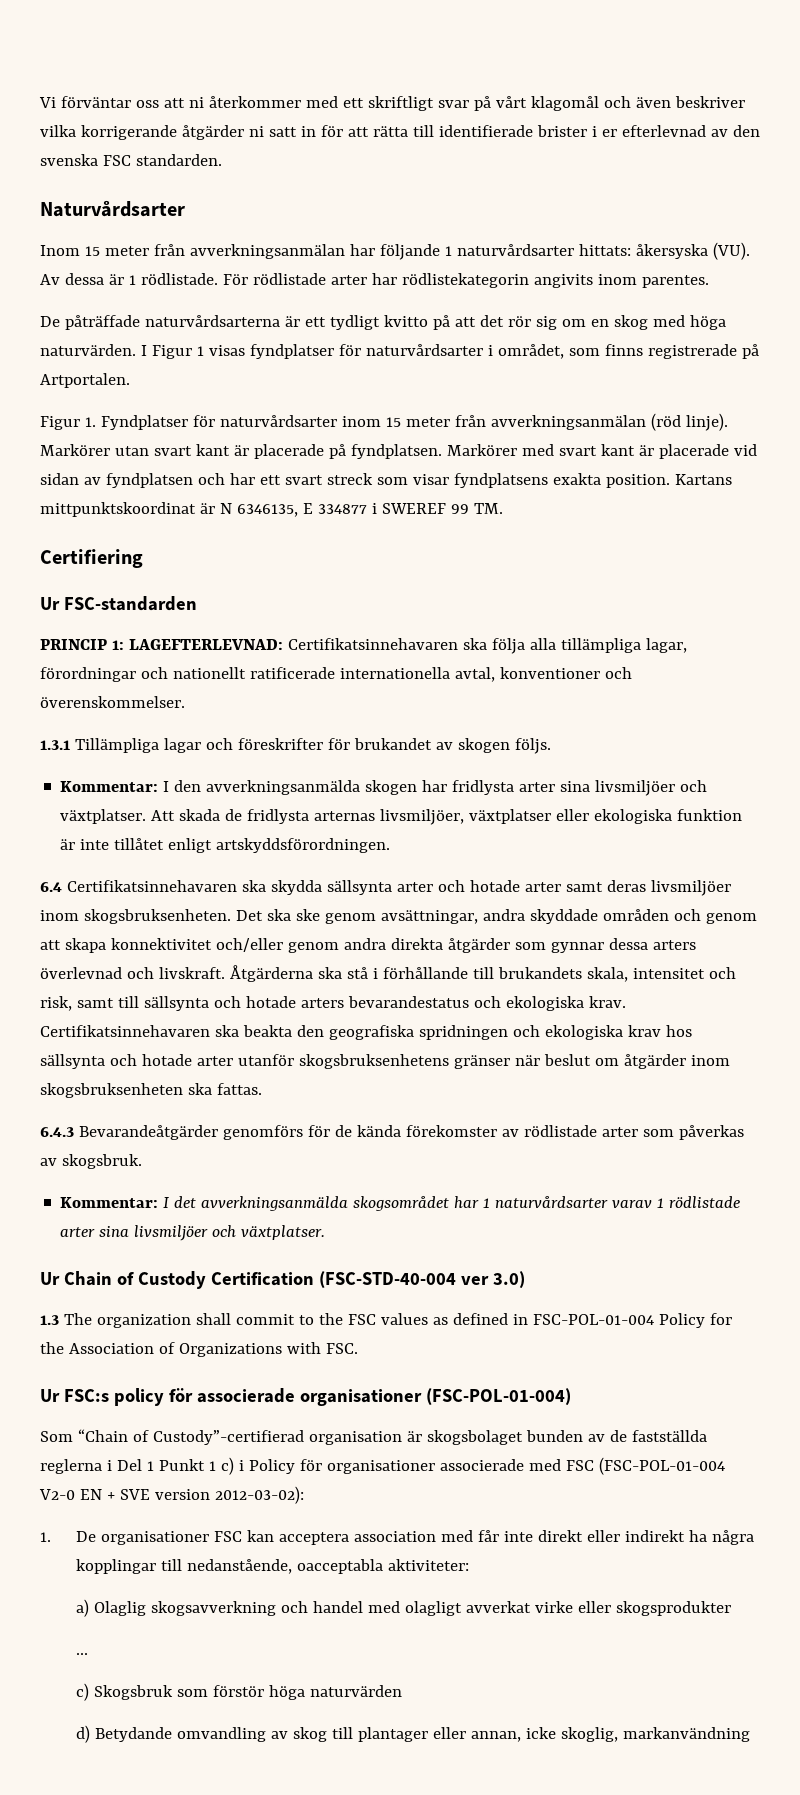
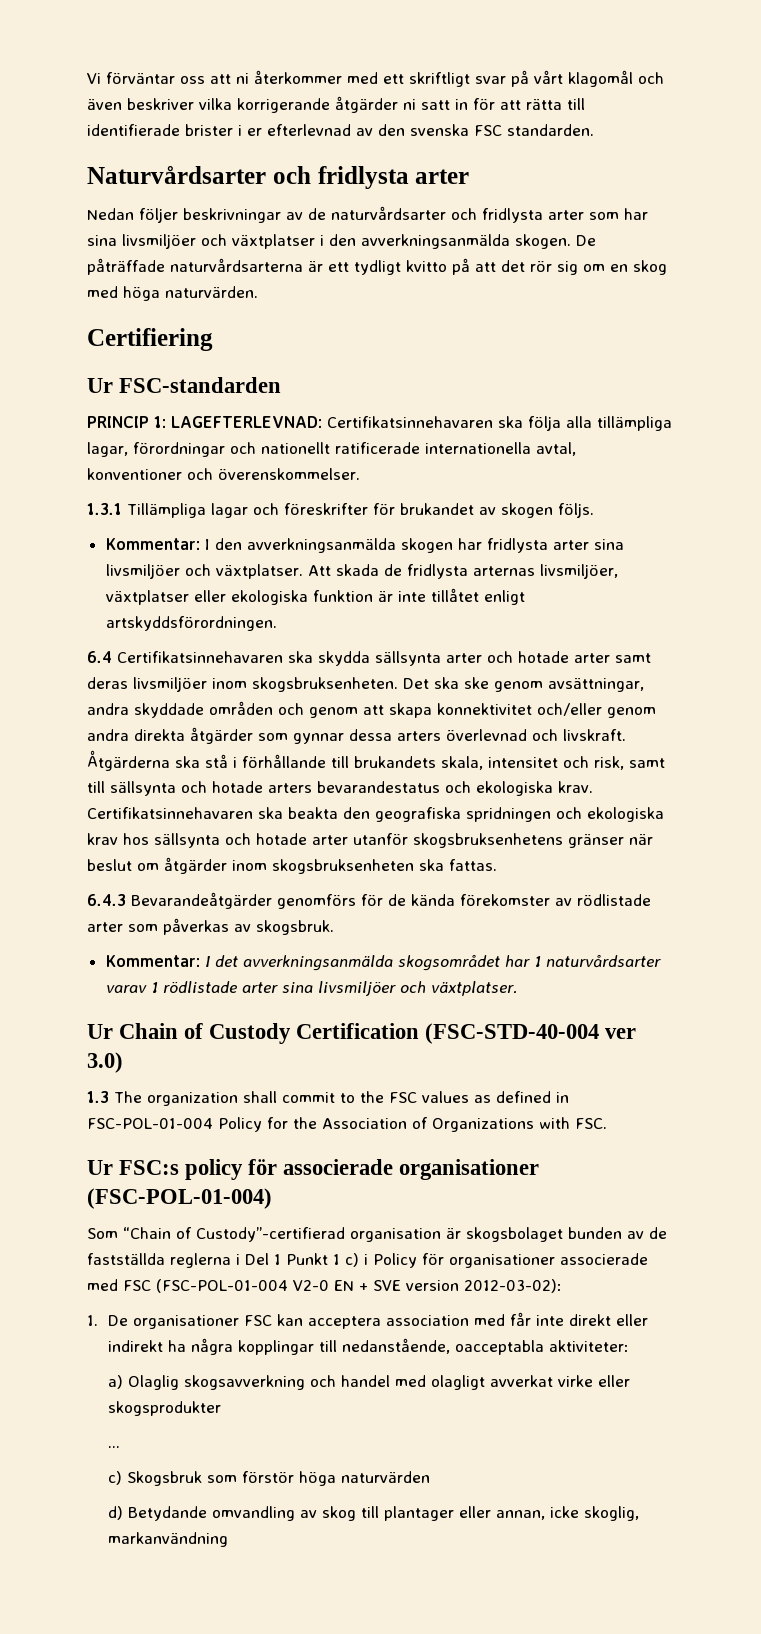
- Naturvårdsarter
- Inom 15 meter från avverkningsanmälan har följande 1 naturvårdsarter hittats: åkersyska (VU). Av dessa är 1 rödlistade. För rödlistade arter har rödlistekategorin angivits inom parentes.
- De påträffade naturvårdsarterna är ett tydligt kvitto på att det rör sig om en skog med höga naturvärden. I Figur 1 visas fyndplatser för naturvårdsarter i området, som finns registrerade på Artportalen.
- Figur 1. Fyndplatser för naturvårdsarter inom 15 meter från avverkningsanmälan (röd linje). Markörer utan svart kant är placerade på fyndplatsen. Markörer med svart kant är placerade vid sidan av fyndplatsen och har ett svart streck som visar fyndplatsens exakta position. Kartans mittpunktskoordinat är N 6346135, E 334877 i SWEREF 99 TM.
+ Naturvårdsarter och fridlysta arter
+ Nedan följer beskrivningar av de naturvårdsarter och fridlysta arter som har sina livsmiljöer och växtplatser i den avverkningsanmälda skogen. De påträffade naturvårdsarterna är ett tydligt kvitto på att det rör sig om en skog med höga naturvärden.

